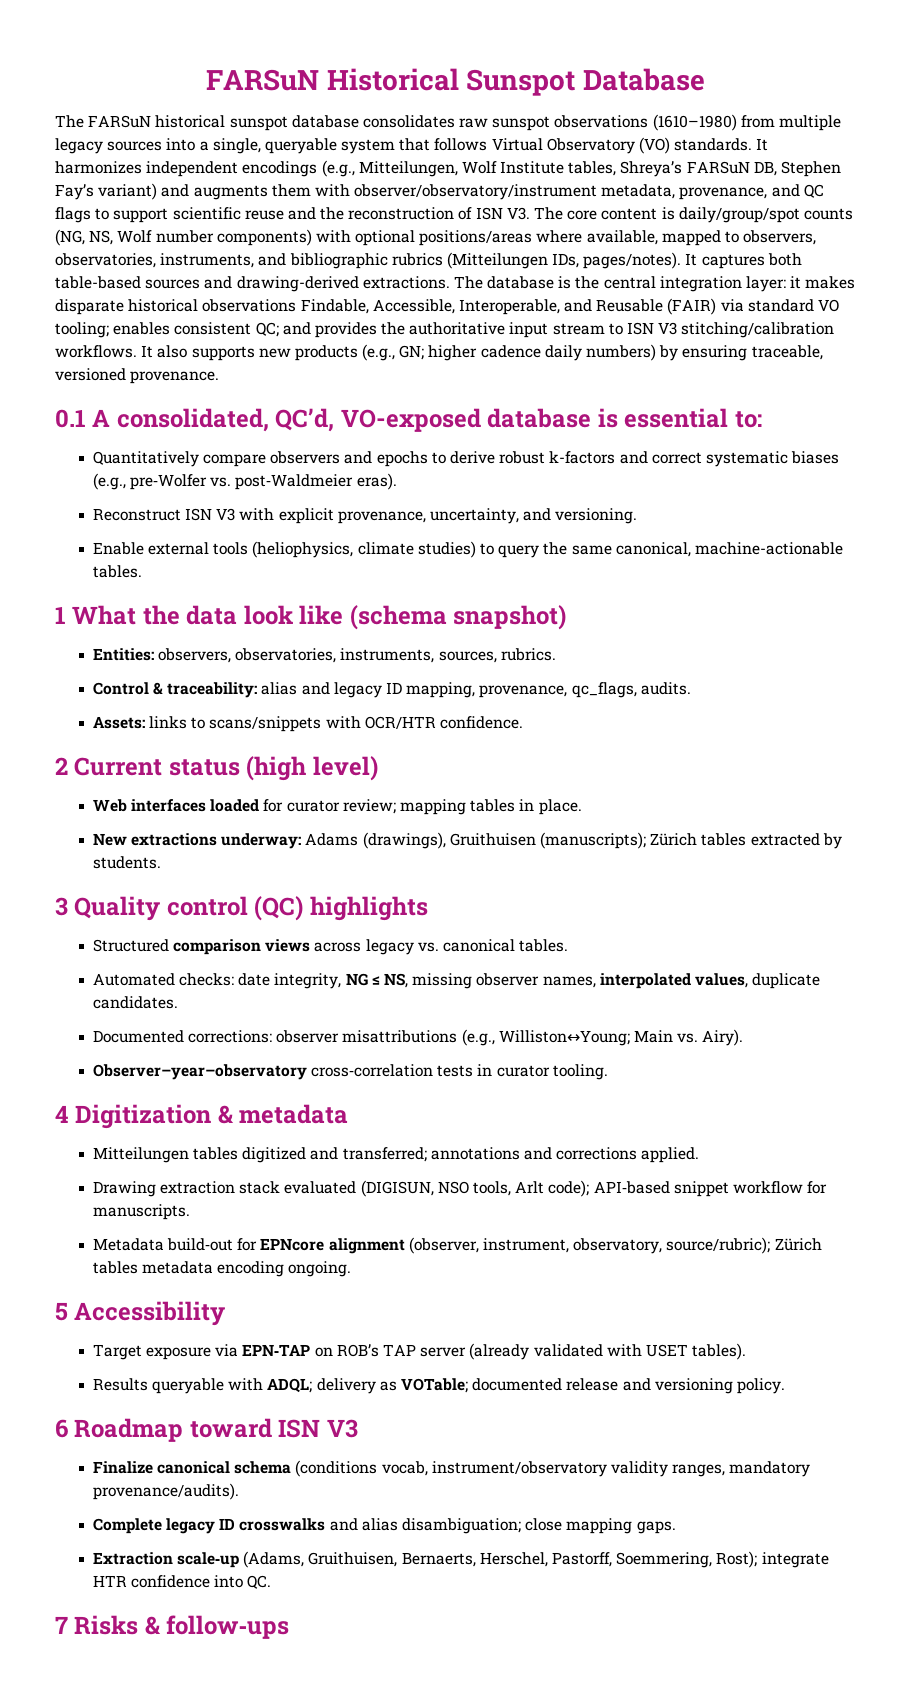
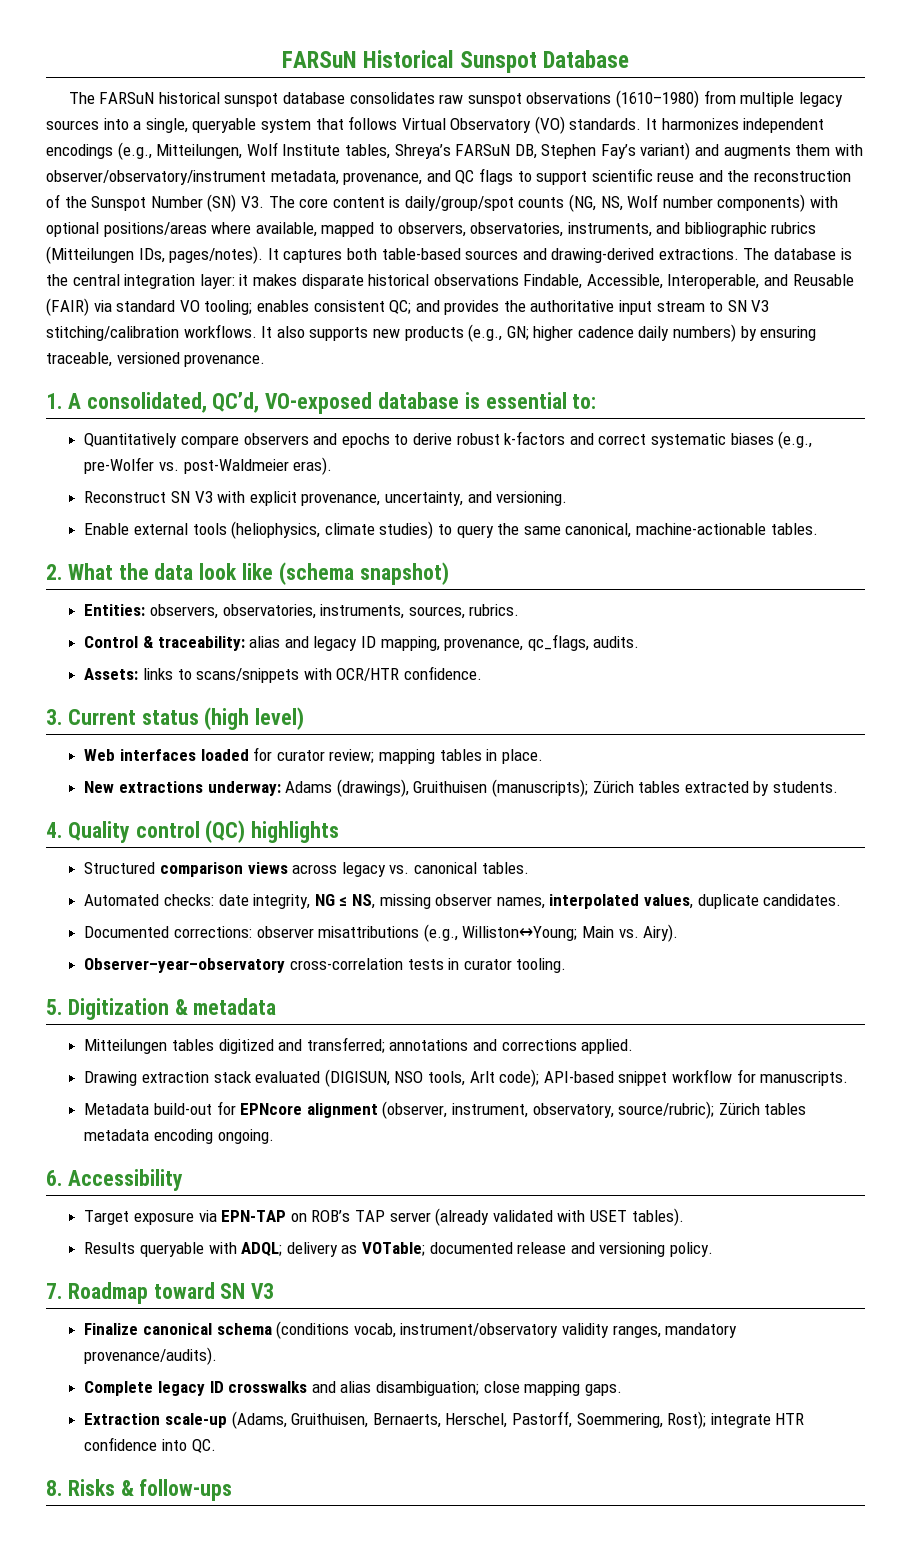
- It harmonizes independent encodings (e.g., Mitteilungen, Wolf Institute tables, Shreya’s FARSuN DB, Stephen Fay’s variant) and augments them with observer/observatory/instrument metadata, provenance, and QC flags to support scientific reuse and the reconstruction of ISN V3. The core content is daily/group/spot counts (NG, NS, Wolf number components) with optional positions/areas where available, mapped to observers, observatories, instruments, and bibliographic rubrics (Mitteilungen IDs, pages/notes).
+ It harmonizes independent encodings (e.g., Mitteilungen, Wolf Institute tables, Shreya’s FARSuN DB, Stephen Fay’s variant) and augments them with observer/observatory/instrument metadata, provenance, and QC flags to support scientific reuse and the reconstruction of the Sunspot Number (SN) V3. The core content is daily/group/spot counts (NG, NS, Wolf number components) with optional positions/areas where available, mapped to observers, observatories, instruments, and bibliographic rubrics (Mitteilungen IDs, pages/notes).
- The database is the central integration layer: it makes disparate historical observations Findable, Accessible, Interoperable, and Reusable (FAIR) via standard VO tooling; enables consistent QC; and provides the authoritative input stream to ISN V3 stitching/calibration workflows.
+ The database is the central integration layer: it makes disparate historical observations Findable, Accessible, Interoperable, and Reusable (FAIR) via standard VO tooling; enables consistent QC; and provides the authoritative input stream to SN V3 stitching/calibration workflows.
- 0.1 A consolidated, QC’d, VO-exposed database is essential to:
+ 1. A consolidated, QC’d, VO-exposed database is essential to:
- Reconstruct ISN V3 with explicit provenance, uncertainty, and versioning.
+ Reconstruct SN V3 with explicit provenance, uncertainty, and versioning.
- 1 What the data look like (schema snapshot)
+ 2. What the data look like (schema snapshot)
- 2 Current status (high level)
+ 3. Current status (high level)
- 3 Quality control (QC) highlights
+ 4. Quality control (QC) highlights
- 4 Digitization & metadata
+ 5. Digitization & metadata
- 5 Accessibility
+ 6. Accessibility
- 6 Roadmap toward ISN V3
+ 7. Roadmap toward SN V3
- 7 Risks & follow‑ups
+ 8. Risks & follow‑ups

